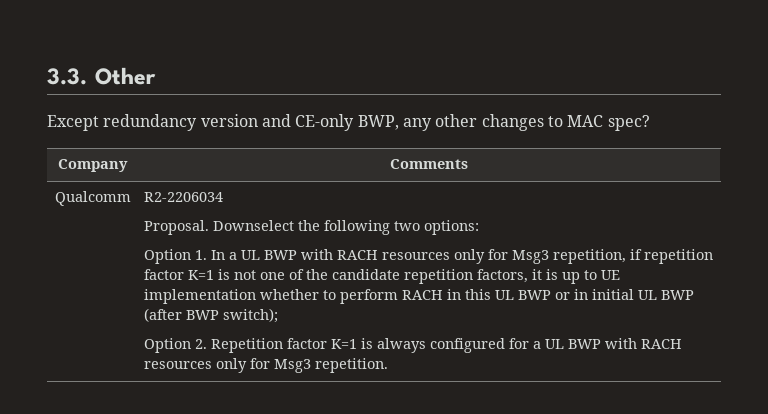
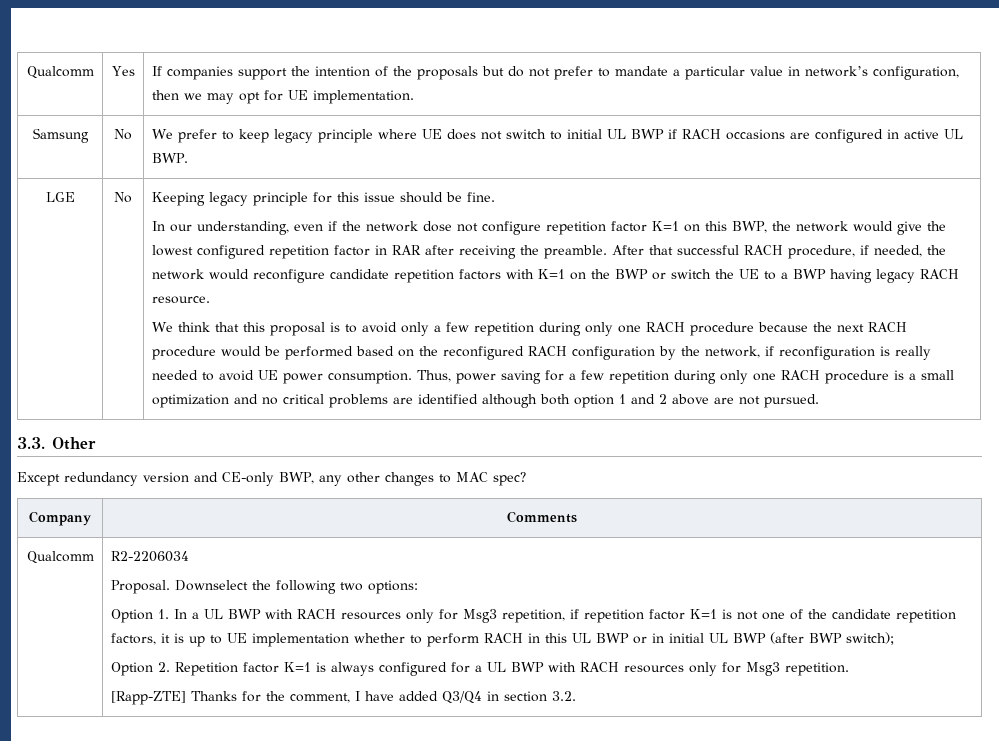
+ Qualcomm | Yes | If companies support the intention of the proposals but do not prefer to mandate a particular value in network’s configuration, then we may opt for UE implementation.
+ Samsung | No | We prefer to keep legacy principle where UE does not switch to initial UL BWP if RACH occasions are configured in active UL BWP.
+ LGE | No | Keeping legacy principle for this issue should be fine.
+ In our understanding, even if the network dose not configure repetition factor K=1 on this BWP, the network would give the lowest configured repetition factor in RAR after receiving the preamble. After that successful RACH procedure, if needed, the network would reconfigure candidate repetition factors with K=1 on the BWP or switch the UE to a BWP having legacy RACH resource.
+ We think that this proposal is to avoid only a few repetition during only one RACH procedure because the next RACH procedure would be performed based on the reconfigured RACH configuration by the network, if reconfiguration is really needed to avoid UE power consumption. Thus, power saving for a few repetition during only one RACH procedure is a small optimization and no critical problems are identified although both option 1 and 2 above are not pursued.
+ [Rapp-ZTE] Thanks for the comment, I have added Q3/Q4 in section 3.2.

